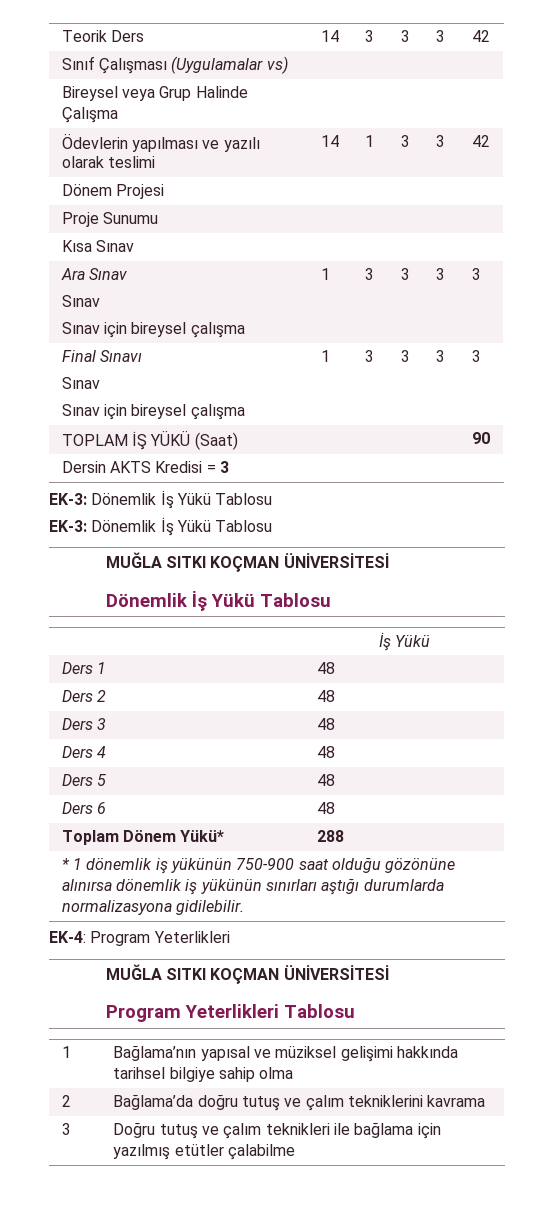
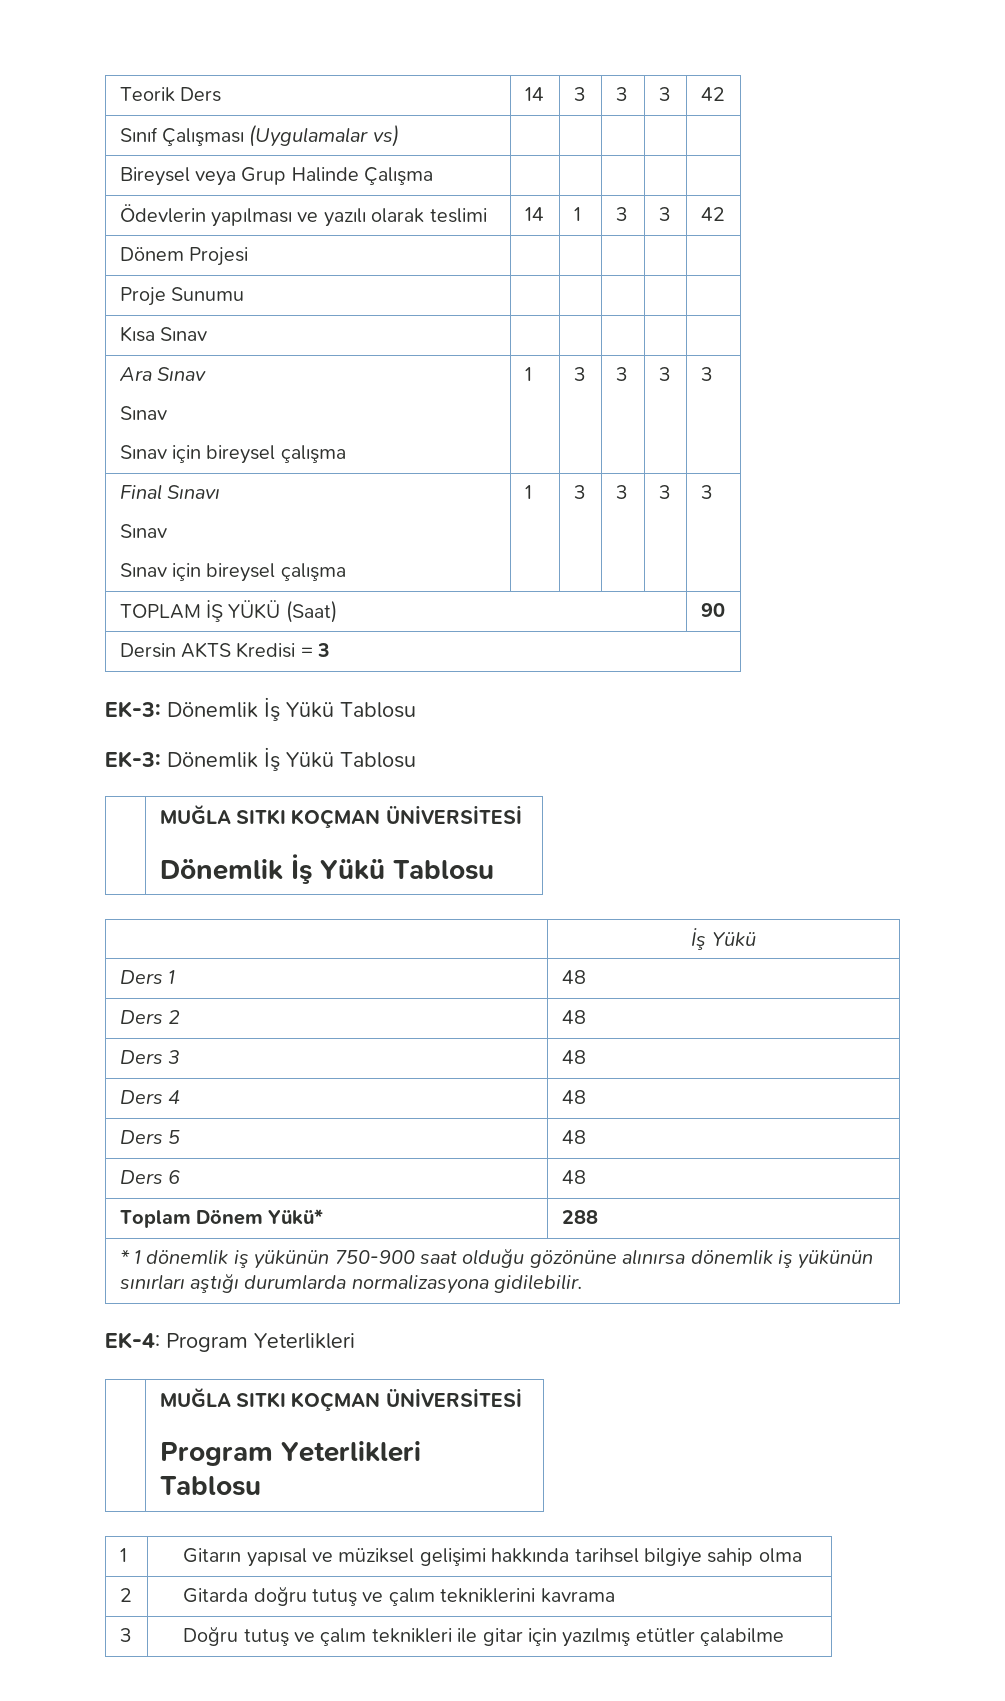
- 1 | Bağlama’nın yapısal ve müziksel gelişimi hakkında tarihsel bilgiye sahip olma
+ 1 | Gitarın yapısal ve müziksel gelişimi hakkında tarihsel bilgiye sahip olma
- 2 | Bağlama’da doğru tutuş ve çalım tekniklerini kavrama
+ 2 | Gitarda doğru tutuş ve çalım tekniklerini kavrama
- 3 | Doğru tutuş ve çalım teknikleri ile bağlama için yazılmış etütler çalabilme
+ 3 | Doğru tutuş ve çalım teknikleri ile gitar için yazılmış etütler çalabilme

